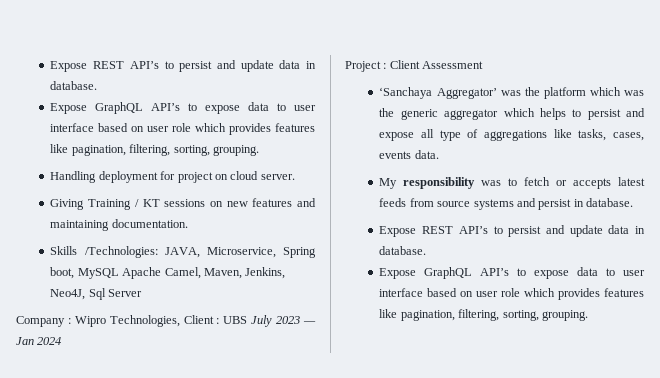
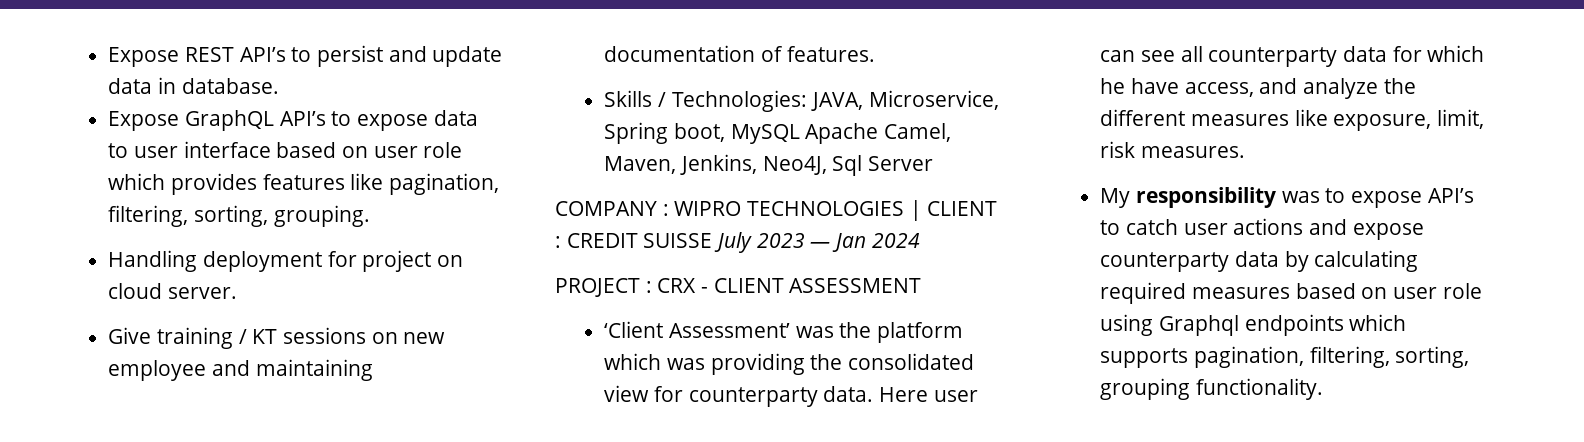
- Giving Training / KT sessions on new features and maintaining documentation.
+ Give training / KT sessions on new employee and maintaining documentation of features.
- Skills /Technologies: JAVA, Microservice, Spring boot, MySQL Apache Camel, Maven, Jenkins, Neo4J, Sql Server
+ Skills / Technologies: JAVA, Microservice, Spring boot, MySQL Apache Camel, Maven, Jenkins, Neo4J, Sql Server
- Company : Wipro Technologies, Client : UBS July 2023 — Jan 2024
+ COMPANY : WIPRO TECHNOLOGIES | CLIENT : CREDIT SUISSE July 2023 — Jan 2024
- Project : Client Assessment
- ‘Sanchaya Aggregator’ was the platform which was the generic aggregator which helps to persist and expose all type of aggregations like tasks, cases, events data.
- My responsibility was to fetch or accepts latest feeds from source systems and persist in database.
- Expose REST API’s to persist and update data in database.
- Expose GraphQL API’s to expose data to user interface based on user role which provides features like pagination, filtering, sorting, grouping.
+ PROJECT : CRX - CLIENT ASSESSMENT
+ ‘Client Assessment’ was the platform which was providing the consolidated view for counterparty data. Here user can see all counterparty data for which he have access, and analyze the different measures like exposure, limit, risk measures.
+ My responsibility was to expose API’s to catch user actions and expose counterparty data by calculating required measures based on user role using Graphql endpoints which supports pagination, filtering, sorting, grouping functionality.

